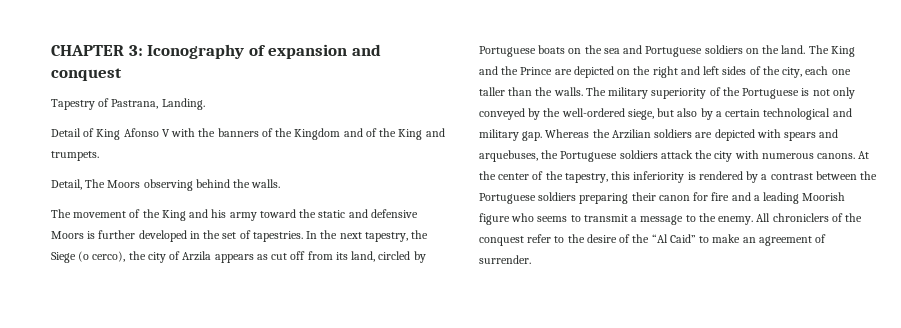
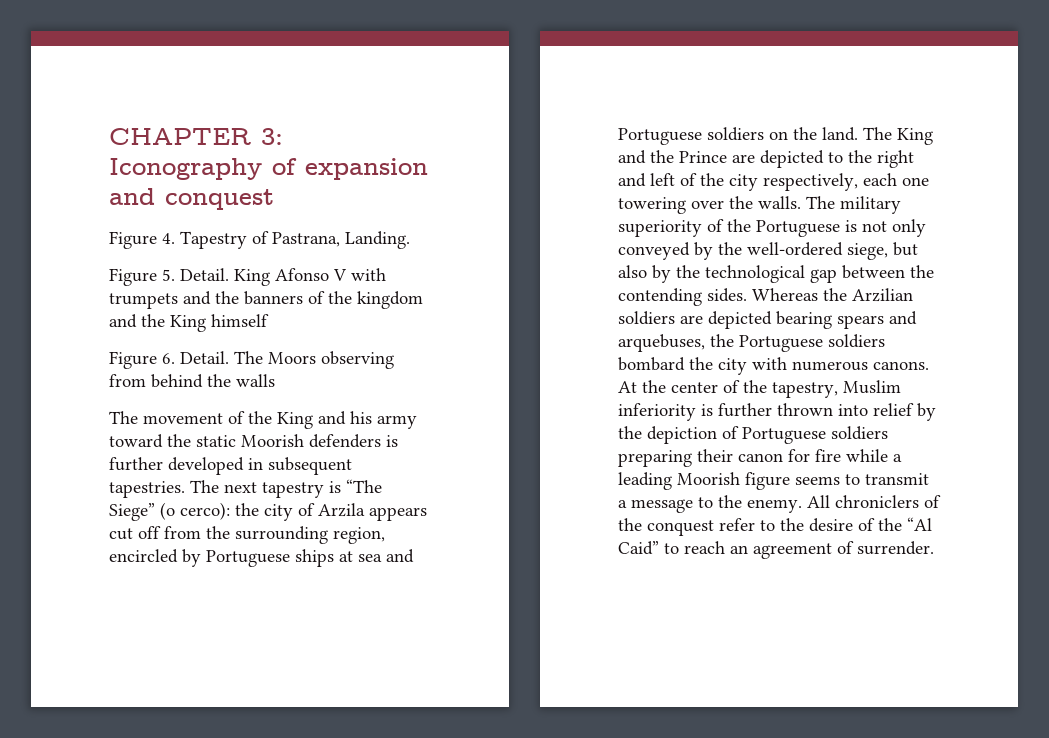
- Tapestry of Pastrana, Landing.
+ Figure 4. Tapestry of Pastrana, Landing.
- Detail of King Afonso V with the banners of the Kingdom and of the King and trumpets.
- Detail, The Moors observing behind the walls.
+ Figure 5. Detail. King Afonso V with trumpets and the banners of the kingdom and the King himself
+ Figure 6. Detail. The Moors observing from behind the walls
- The movement of the King and his army toward the static and defensive Moors is further developed in the set of tapestries. In the next tapestry, the Siege (o cerco), the city of Arzila appears as cut off from its land, circled by Portuguese boats on the sea and Portuguese soldiers on the land.
+ The movement of the King and his army toward the static Moorish defenders is further developed in subsequent tapestries. The next tapestry is “The Siege” (o cerco): the city of Arzila appears cut off from the surrounding region, encircled by Portuguese ships at sea and Portuguese soldiers on the land.
- The King and the Prince are depicted on the right and left sides of the city, each one taller than the walls.
+ The King and the Prince are depicted to the right and left of the city respectively, each one towering over the walls.
- The military superiority of the Portuguese is not only conveyed by the well-ordered siege, but also by a certain technological and military gap.
+ The military superiority of the Portuguese is not only conveyed by the well-ordered siege, but also by the technological gap between the contending sides.
- Whereas the Arzilian soldiers are depicted with spears and arquebuses, the Portuguese soldiers attack the city with numerous canons.
+ Whereas the Arzilian soldiers are depicted bearing spears and arquebuses, the Portuguese soldiers bombard the city with numerous canons.
- At the center of the tapestry, this inferiority is rendered by a contrast between the Portuguese soldiers preparing their canon for fire and a leading Moorish figure who seems to transmit a message to the enemy.
+ At the center of the tapestry, Muslim inferiority is further thrown into relief by the depiction of Portuguese soldiers preparing their canon for fire while a leading Moorish figure seems to transmit a message to the enemy.
- All chroniclers of the conquest refer to the desire of the “Al Caid” to make an agreement of surrender.
+ All chroniclers of the conquest refer to the desire of the “Al Caid” to reach an agreement of surrender.

